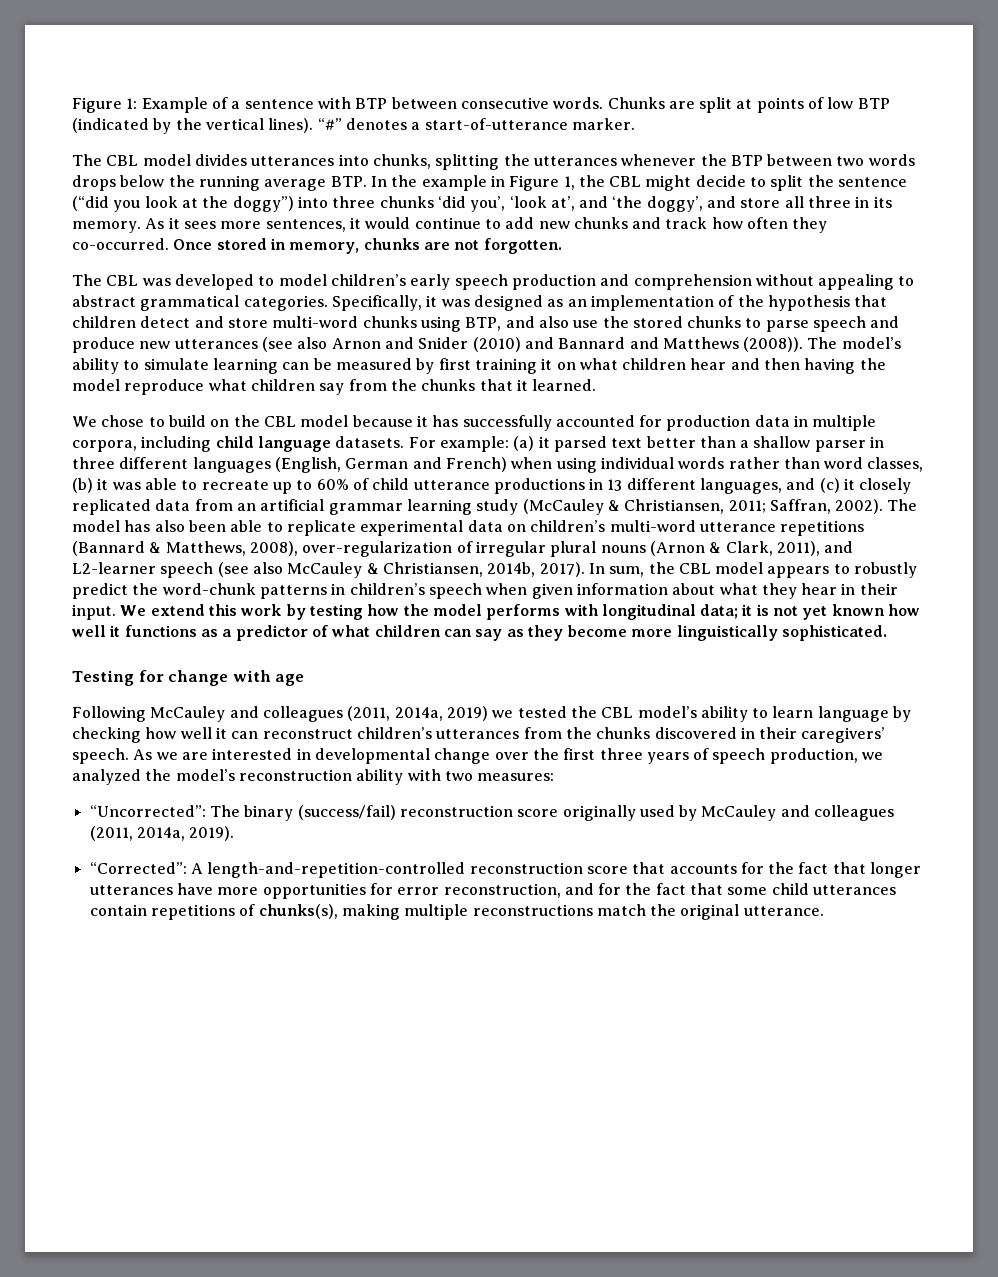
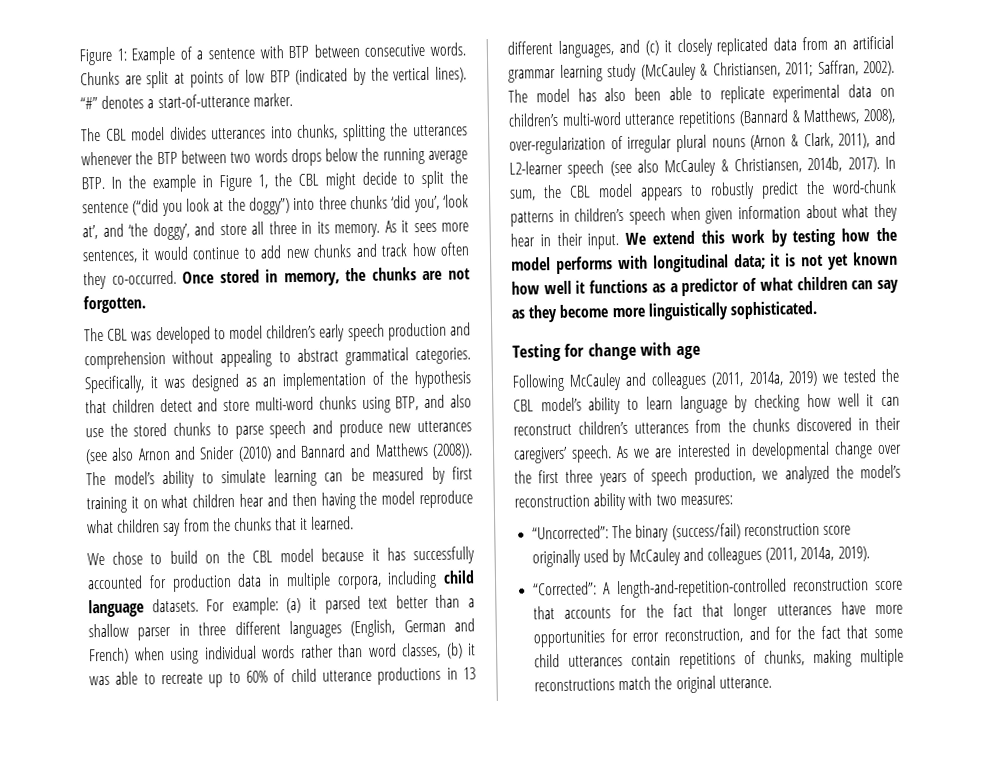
- Once stored in memory, chunks are not forgotten.
+ Once stored in memory, the chunks are not forgotten.
- “Corrected”: A length-and-repetition-controlled reconstruction score that accounts for the fact that longer utterances have more opportunities for error reconstruction, and for the fact that some child utterances contain repetitions of chunks(s), making multiple reconstructions match the original utterance.
+ “Corrected”: A length-and-repetition-controlled reconstruction score that accounts for the fact that longer utterances have more opportunities for error reconstruction, and for the fact that some child utterances contain repetitions of chunks, making multiple reconstructions match the original utterance.

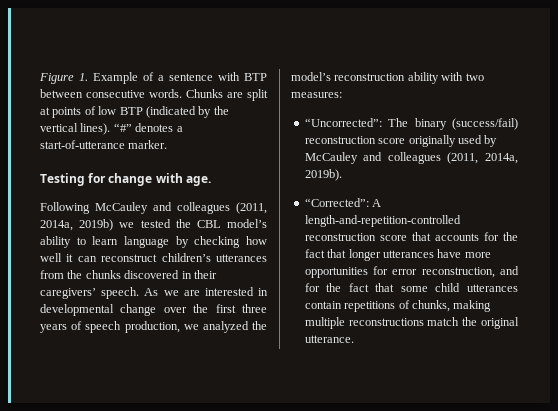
- Figure 1: Example of a sentence with BTP between consecutive words.
+ Figure 1. Example of a sentence with BTP between consecutive words.
- The CBL model divides utterances into chunks, splitting the utterances whenever the BTP between two words drops below the running average BTP. In the example in Figure 1, the CBL might decide to split the sentence (“did you look at the doggy”) into three chunks ‘did you’, ‘look at’, and ‘the doggy’, and store all three in its memory. As it sees more sentences, it would continue to add new chunks and track how often they co-occurred. Once stored in memory, the chunks are not forgotten.
- The CBL was developed to model children’s early speech production and comprehension without appealing to abstract grammatical categories. Specifically, it was designed as an implementation of the hypothesis that children detect and store multi-word chunks using BTP, and also use the stored chunks to parse speech and produce new utterances (see also Arnon and Snider (2010) and Bannard and Matthews (2008)). The model’s ability to simulate learning can be measured by first training it on what children hear and then having the model reproduce what children say from the chunks that it learned.
- We chose to build on the CBL model because it has successfully accounted for production data in multiple corpora, including child language datasets. For example: (a) it parsed text better than a shallow parser in three different languages (English, German and French) when using individual words rather than word classes, (b) it was able to recreate up to 60% of child utterance productions in 13 different languages, and (c) it closely replicated data from an artificial grammar learning study (McCauley & Christiansen, 2011; Saffran, 2002). The model has also been able to replicate experimental data on children’s multi-word utterance repetitions (Bannard & Matthews, 2008), over-regularization of irregular plural nouns (Arnon & Clark, 2011), and L2-learner speech (see also McCauley & Christiansen, 2014b, 2017). In sum, the CBL model appears to robustly predict the word-chunk patterns in children’s speech when given information about what they hear in their input. We extend this work by testing how the model performs with longitudinal data; it is not yet known how well it functions as a predictor of what children can say as they become more linguistically sophisticated.
- Testing for change with age
+ Testing for change with age.
- Following McCauley and colleagues (2011, 2014a, 2019) we tested the CBL model’s ability to learn language by checking how well it can reconstruct children’s utterances from the chunks discovered in their caregivers’ speech.
+ Following McCauley and colleagues (2011, 2014a, 2019b) we tested the CBL model’s ability to learn language by checking how well it can reconstruct children’s utterances from the chunks discovered in their caregivers’ speech.
- “Uncorrected”: The binary (success/fail) reconstruction score originally used by McCauley and colleagues (2011, 2014a, 2019).
+ “Uncorrected”: The binary (success/fail) reconstruction score originally used by McCauley and colleagues (2011, 2014a, 2019b).

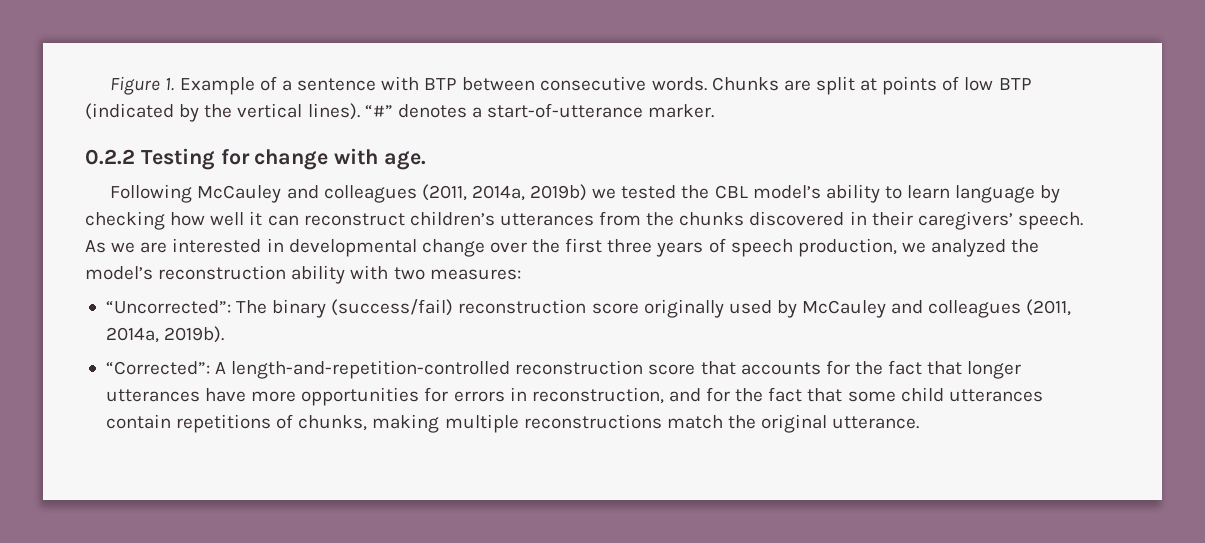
- Testing for change with age.
+ 0.2.2 Testing for change with age.
- “Corrected”: A length-and-repetition-controlled reconstruction score that accounts for the fact that longer utterances have more opportunities for error reconstruction, and for the fact that some child utterances contain repetitions of chunks, making multiple reconstructions match the original utterance.
+ “Corrected”: A length-and-repetition-controlled reconstruction score that accounts for the fact that longer utterances have more opportunities for errors in reconstruction, and for the fact that some child utterances contain repetitions of chunks, making multiple reconstructions match the original utterance.

